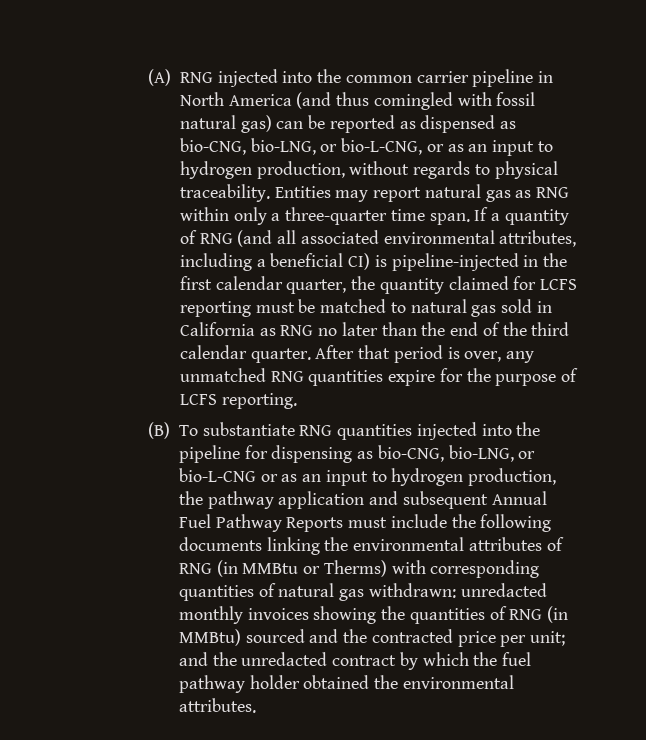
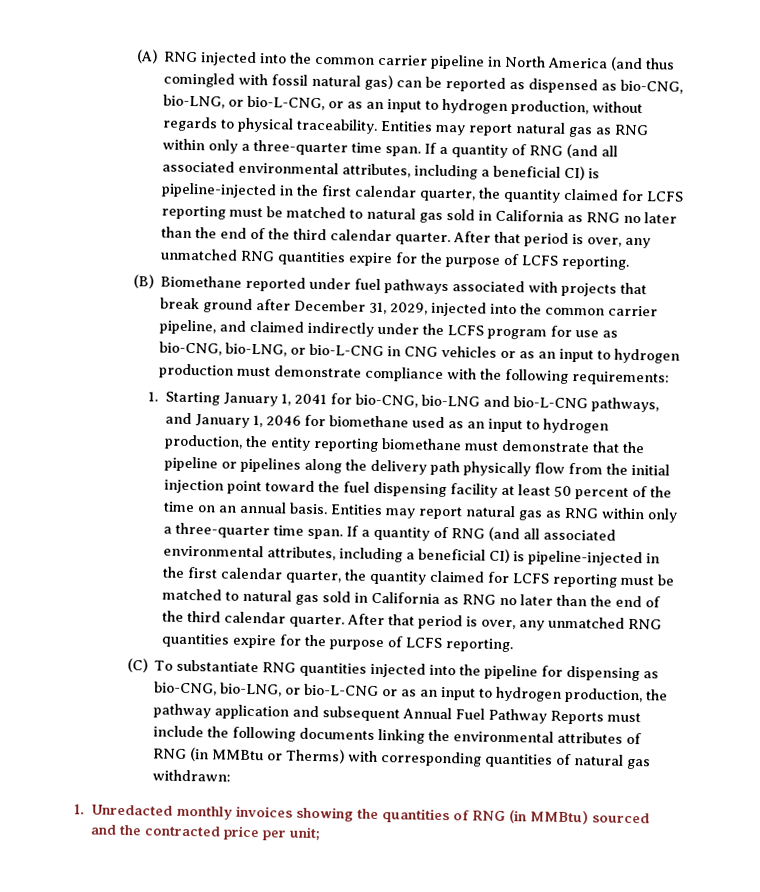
- (B) To substantiate RNG quantities injected into the pipeline for dispensing as bio-CNG, bio-LNG, or bio-L-CNG or as an input to hydrogen production, the pathway application and subsequent Annual Fuel Pathway Reports must include the following documents linking the environmental attributes of RNG (in MMBtu or Therms) with corresponding quantities of natural gas withdrawn: unredacted monthly invoices showing the quantities of RNG (in MMBtu) sourced and the contracted price per unit; and the unredacted contract by which the fuel pathway holder obtained the environmental attributes.
+ (B) Biomethane reported under fuel pathways associated with projects that break ground after December 31, 2029, injected into the common carrier pipeline, and claimed indirectly under the LCFS program for use as bio-CNG, bio-LNG, or bio-L-CNG in CNG vehicles or as an input to hydrogen production must demonstrate compliance with the following requirements:
+ 1. Starting January 1, 2041 for bio-CNG, bio-LNG and bio-L-CNG pathways, and January 1, 2046 for biomethane used as an input to hydrogen production, the entity reporting biomethane must demonstrate that the pipeline or pipelines along the delivery path physically flow from the initial injection point toward the fuel dispensing facility at least 50 percent of the time on an annual basis. Entities may report natural gas as RNG within only a three-quarter time span. If a quantity of RNG (and all associated environmental attributes, including a beneficial CI) is pipeline-injected in the first calendar quarter, the quantity claimed for LCFS reporting must be matched to natural gas sold in California as RNG no later than the end of the third calendar quarter. After that period is over, any unmatched RNG quantities expire for the purpose of LCFS reporting.
+ (C) To substantiate RNG quantities injected into the pipeline for dispensing as bio-CNG, bio-LNG, or bio-L-CNG or as an input to hydrogen production, the pathway application and subsequent Annual Fuel Pathway Reports must include the following documents linking the environmental attributes of RNG (in MMBtu or Therms) with corresponding quantities of natural gas withdrawn:
+ 1. Unredacted monthly invoices showing the quantities of RNG (in MMBtu) sourced and the contracted price per unit;

